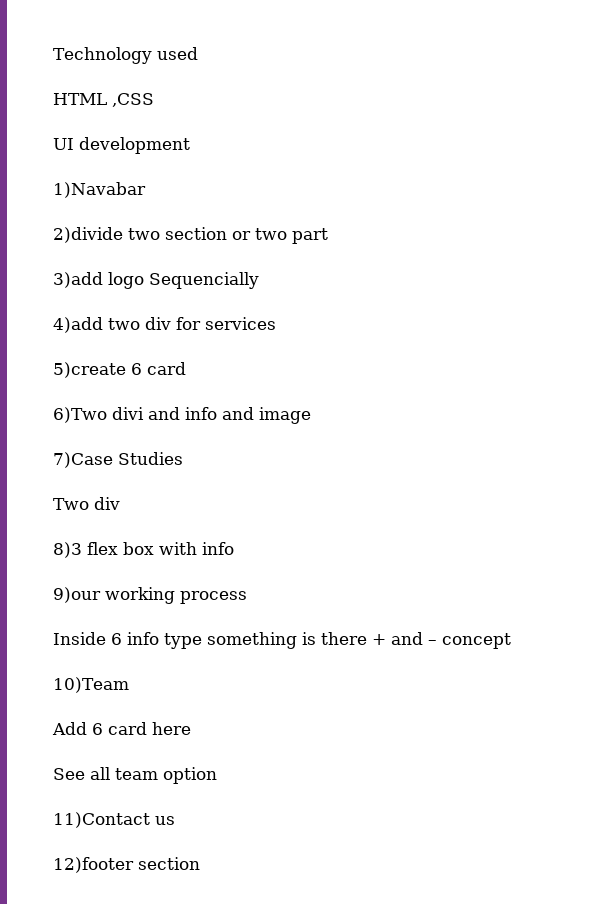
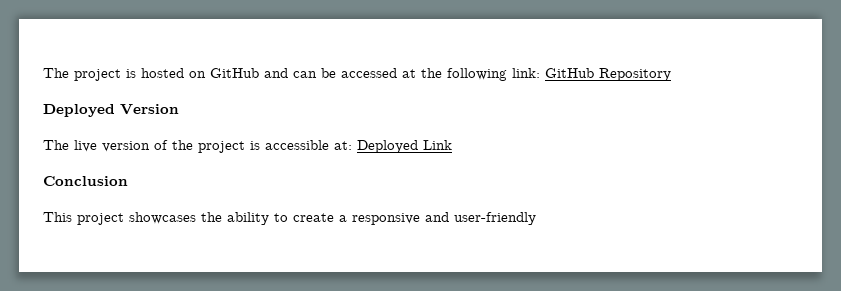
- Technology used
- HTML ,CSS
- UI development
- 1)Navabar
- 2)divide two section or two part
- 3)add logo Sequencially
- 4)add two div for services
- 5)create 6 card
- 6)Two divi and info and image
- 7)Case Studies
- Two div
- 8)3 flex box with info
- 9)our working process
- Inside 6 info type something is there + and – concept
- 10)Team
- Add 6 card here
- See all team option
- 11)Contact us
- 12)footer section
+ The project is hosted on GitHub and can be accessed at the following link: GitHub Repository
+ Deployed Version
+ The live version of the project is accessible at: Deployed Link
+ Conclusion
+ This project showcases the ability to create a responsive and user-friendly

